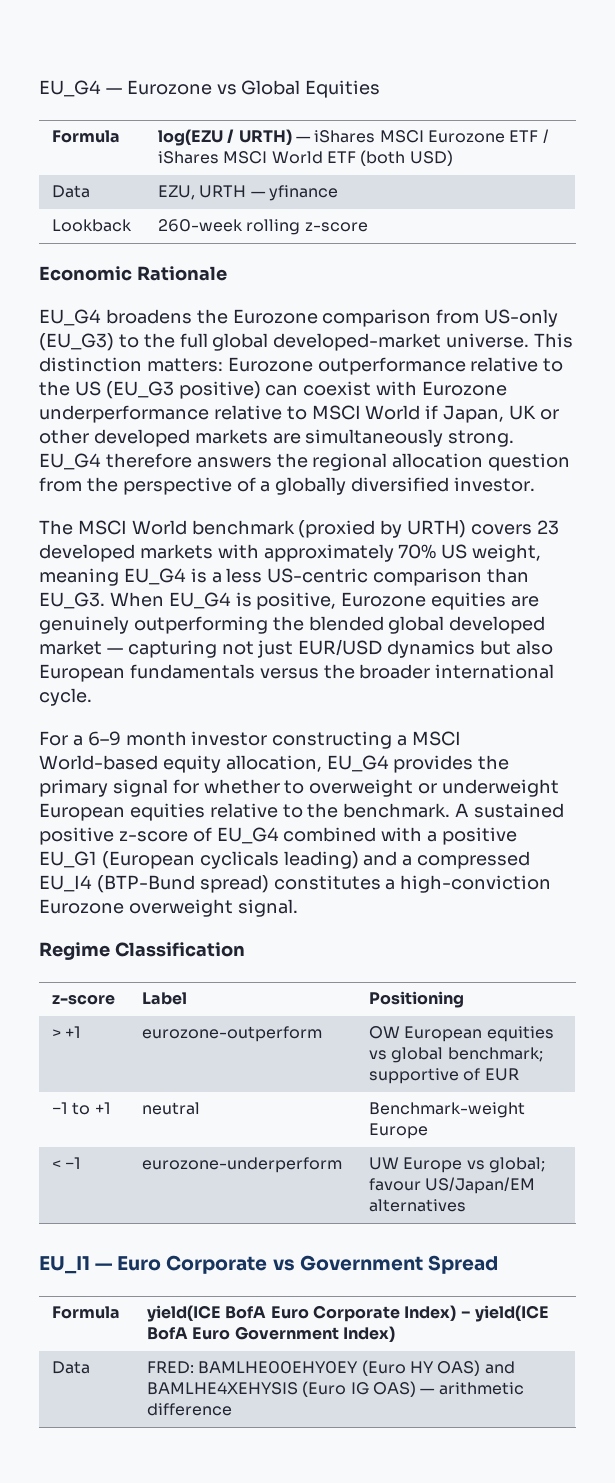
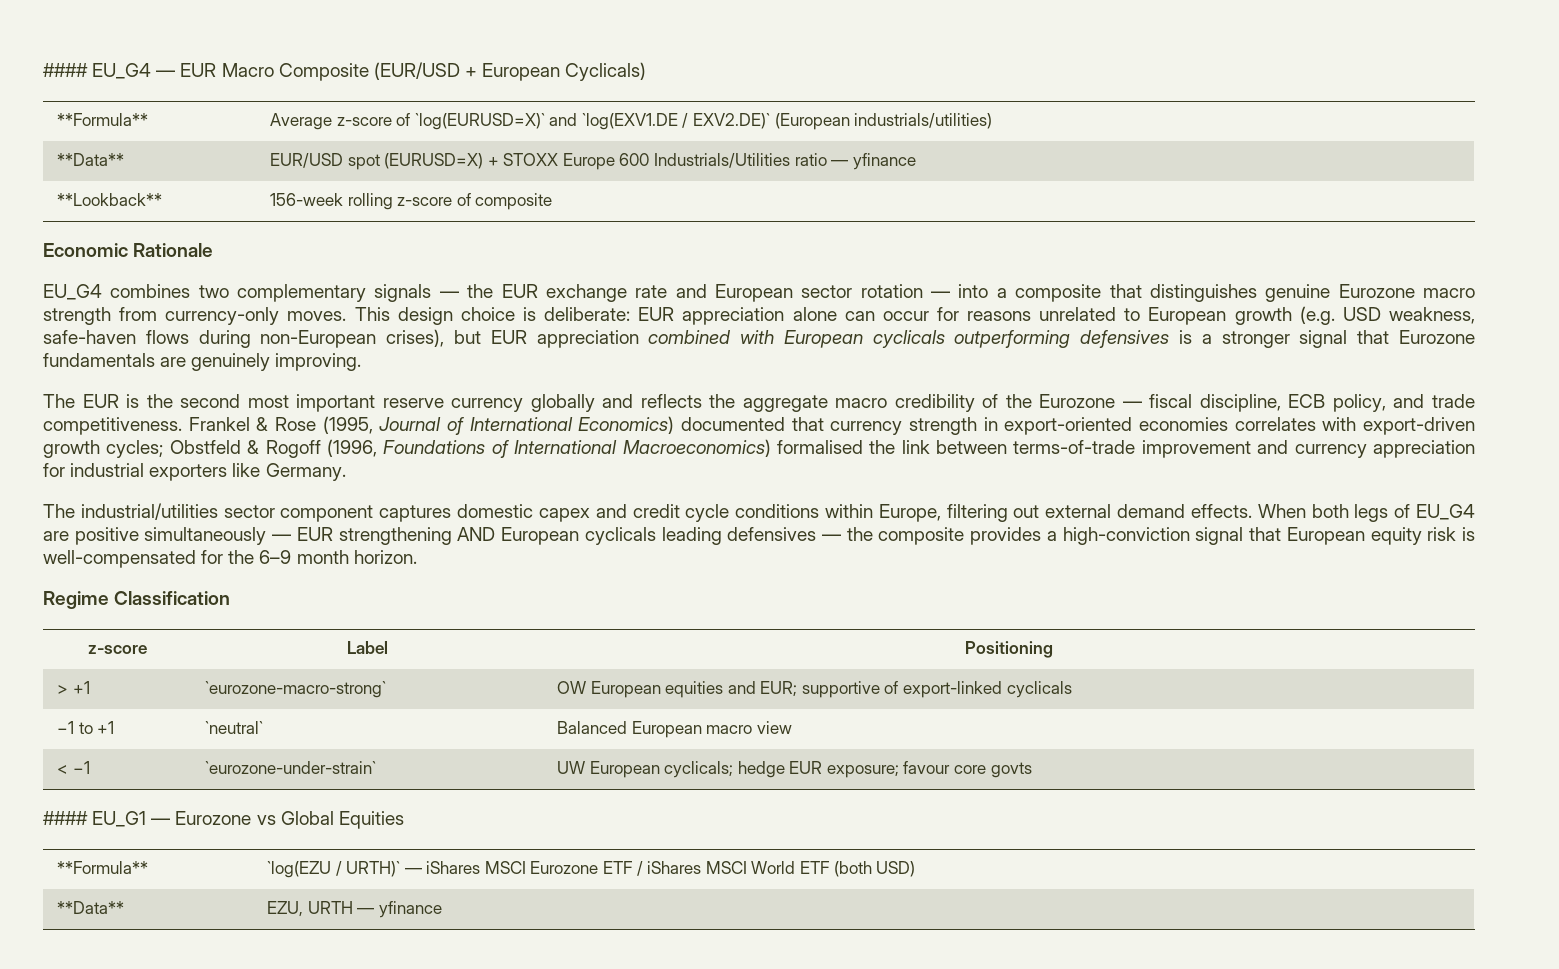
- EU_G4 — Eurozone vs Global Equities
+ #### EU_G4 — EUR Macro Composite (EUR/USD + European Cyclicals)
+ **Formula** | Average z-score of `log(EURUSD=X)` and `log(EXV1.DE / EXV2.DE)` (European industrials/utilities)
+ **Data** | EUR/USD spot (EURUSD=X) + STOXX Europe 600 Industrials/Utilities ratio — yfinance
+ **Lookback** | 156-week rolling z-score of composite
+ Economic Rationale
+ EU_G4 combines two complementary signals — the EUR exchange rate and European sector rotation — into a composite that distinguishes genuine Eurozone macro strength from currency-only moves. This design choice is deliberate: EUR appreciation alone can occur for reasons unrelated to European growth (e.g. USD weakness, safe-haven flows during non-European crises), but EUR appreciation combined with European cyclicals outperforming defensives is a stronger signal that Eurozone fundamentals are genuinely improving.
+ The EUR is the second most important reserve currency globally and reflects the aggregate macro credibility of the Eurozone — fiscal discipline, ECB policy, and trade competitiveness. Frankel & Rose (1995, Journal of International Economics) documented that currency strength in export-oriented economies correlates with export-driven growth cycles; Obstfeld & Rogoff (1996, Foundations of International Macroeconomics) formalised the link between terms-of-trade improvement and currency appreciation for industrial exporters like Germany.
+ The industrial/utilities sector component captures domestic capex and credit cycle conditions within Europe, filtering out external demand effects. When both legs of EU_G4 are positive simultaneously — EUR strengthening AND European cyclicals leading defensives — the composite provides a high-conviction signal that European equity risk is well-compensated for the 6–9 month horizon.
+ Regime Classification
+ z-score | Label | Positioning
+ > +1 | `eurozone-macro-strong` | OW European equities and EUR; supportive of export-linked cyclicals
+ −1 to +1 | `neutral` | Balanced European macro view
+ < −1 | `eurozone-under-strain` | UW European cyclicals; hedge EUR exposure; favour core govts
+ #### EU_G1 — Eurozone vs Global Equities
- Formula | log(EZU / URTH) — iShares MSCI Eurozone ETF / iShares MSCI World ETF (both USD)
+ **Formula** | `log(EZU / URTH)` — iShares MSCI Eurozone ETF / iShares MSCI World ETF (both USD)
- Data | EZU, URTH — yfinance
+ **Data** | EZU, URTH — yfinance
- Lookback | 260-week rolling z-score
- Economic Rationale
- EU_G4 broadens the Eurozone comparison from US-only (EU_G3) to the full global developed-market universe. This distinction matters: Eurozone outperformance relative to the US (EU_G3 positive) can coexist with Eurozone underperformance relative to MSCI World if Japan, UK or other developed markets are simultaneously strong. EU_G4 therefore answers the regional allocation question from the perspective of a globally diversified investor.
- The MSCI World benchmark (proxied by URTH) covers 23 developed markets with approximately 70% US weight, meaning EU_G4 is a less US-centric comparison than EU_G3. When EU_G4 is positive, Eurozone equities are genuinely outperforming the blended global developed market — capturing not just EUR/USD dynamics but also European fundamentals versus the broader international cycle.
- For a 6–9 month investor constructing a MSCI World-based equity allocation, EU_G4 provides the primary signal for whether to overweight or underweight European equities relative to the benchmark. A sustained positive z-score of EU_G4 combined with a positive EU_G1 (European cyclicals leading) and a compressed EU_I4 (BTP-Bund spread) constitutes a high-conviction Eurozone overweight signal.
- Regime Classification
- z-score | Label | Positioning
- > +1 | eurozone-outperform | OW European equities vs global benchmark; supportive of EUR
- −1 to +1 | neutral | Benchmark-weight Europe
- < −1 | eurozone-underperform | UW Europe vs global; favour US/Japan/EM alternatives
- EU_I1 — Euro Corporate vs Government Spread
- Formula | yield(ICE BofA Euro Corporate Index) − yield(ICE BofA Euro Government Index)
- Data | FRED: BAMLHE00EHY0EY (Euro HY OAS) and BAMLHE4XEHYSIS (Euro IG OAS) — arithmetic difference

